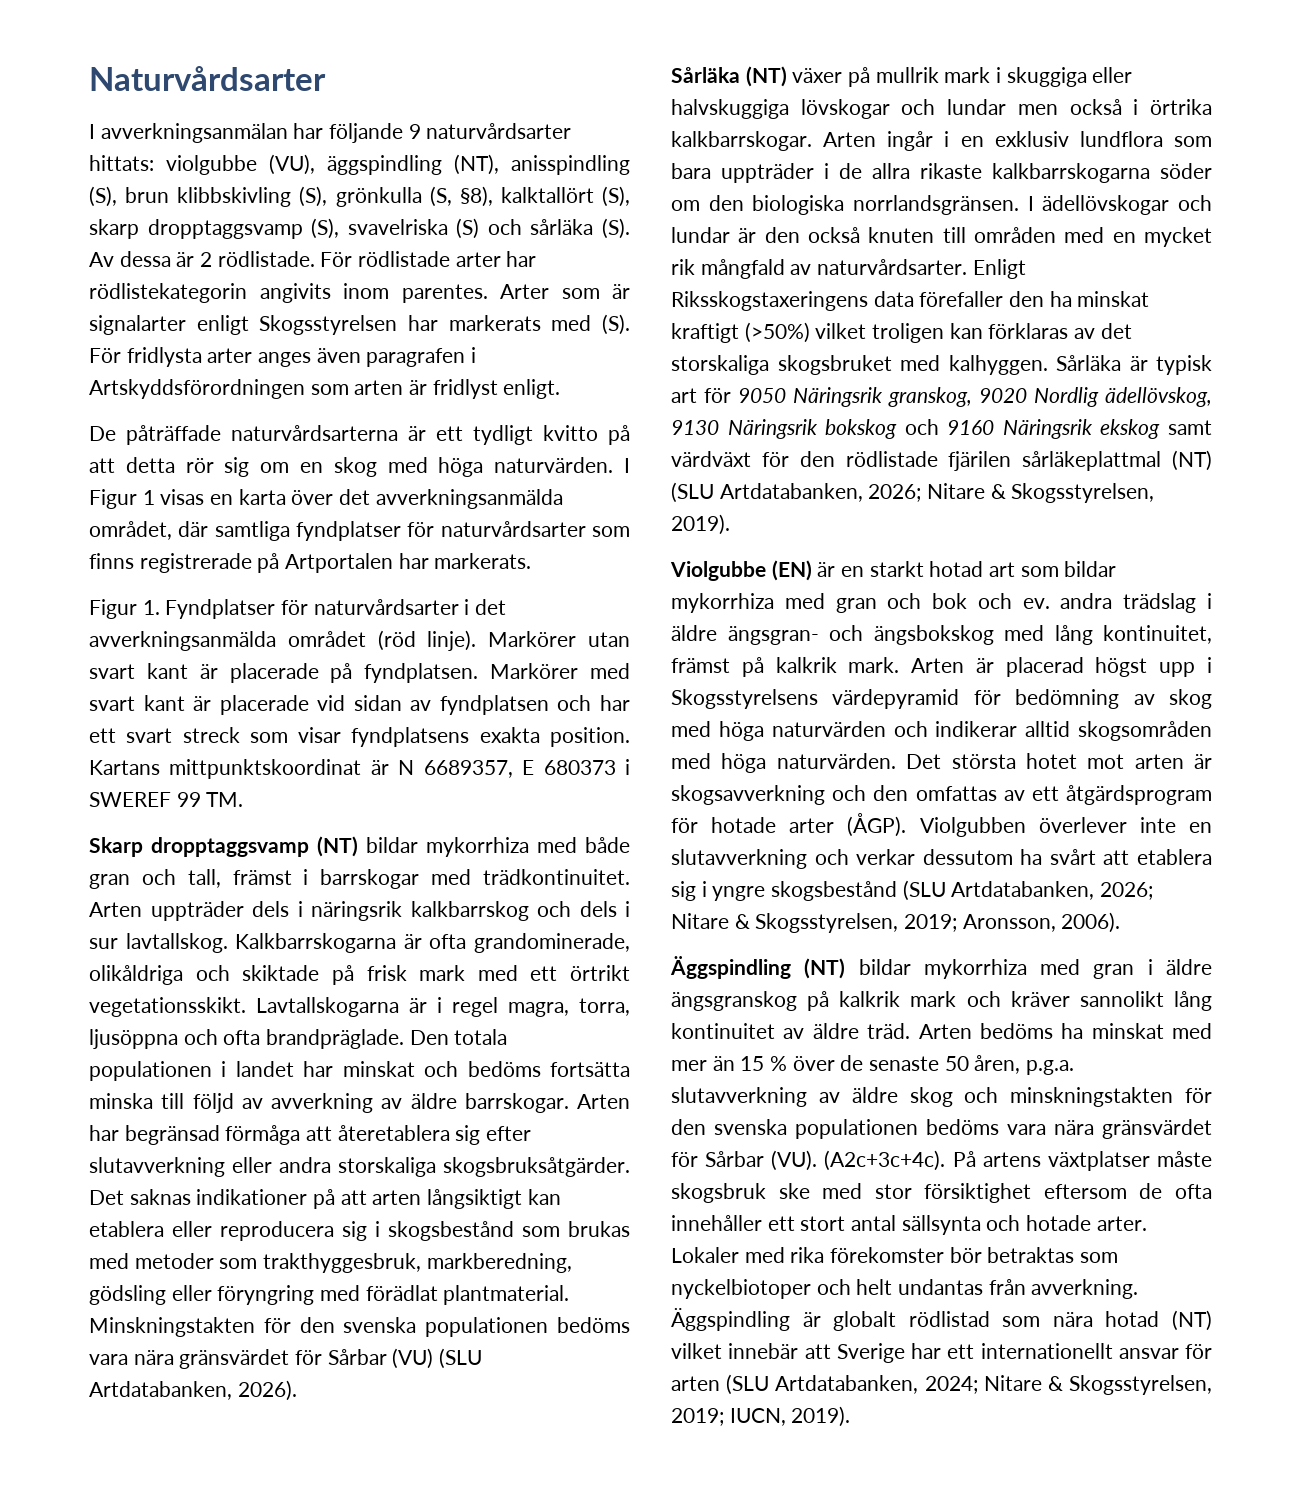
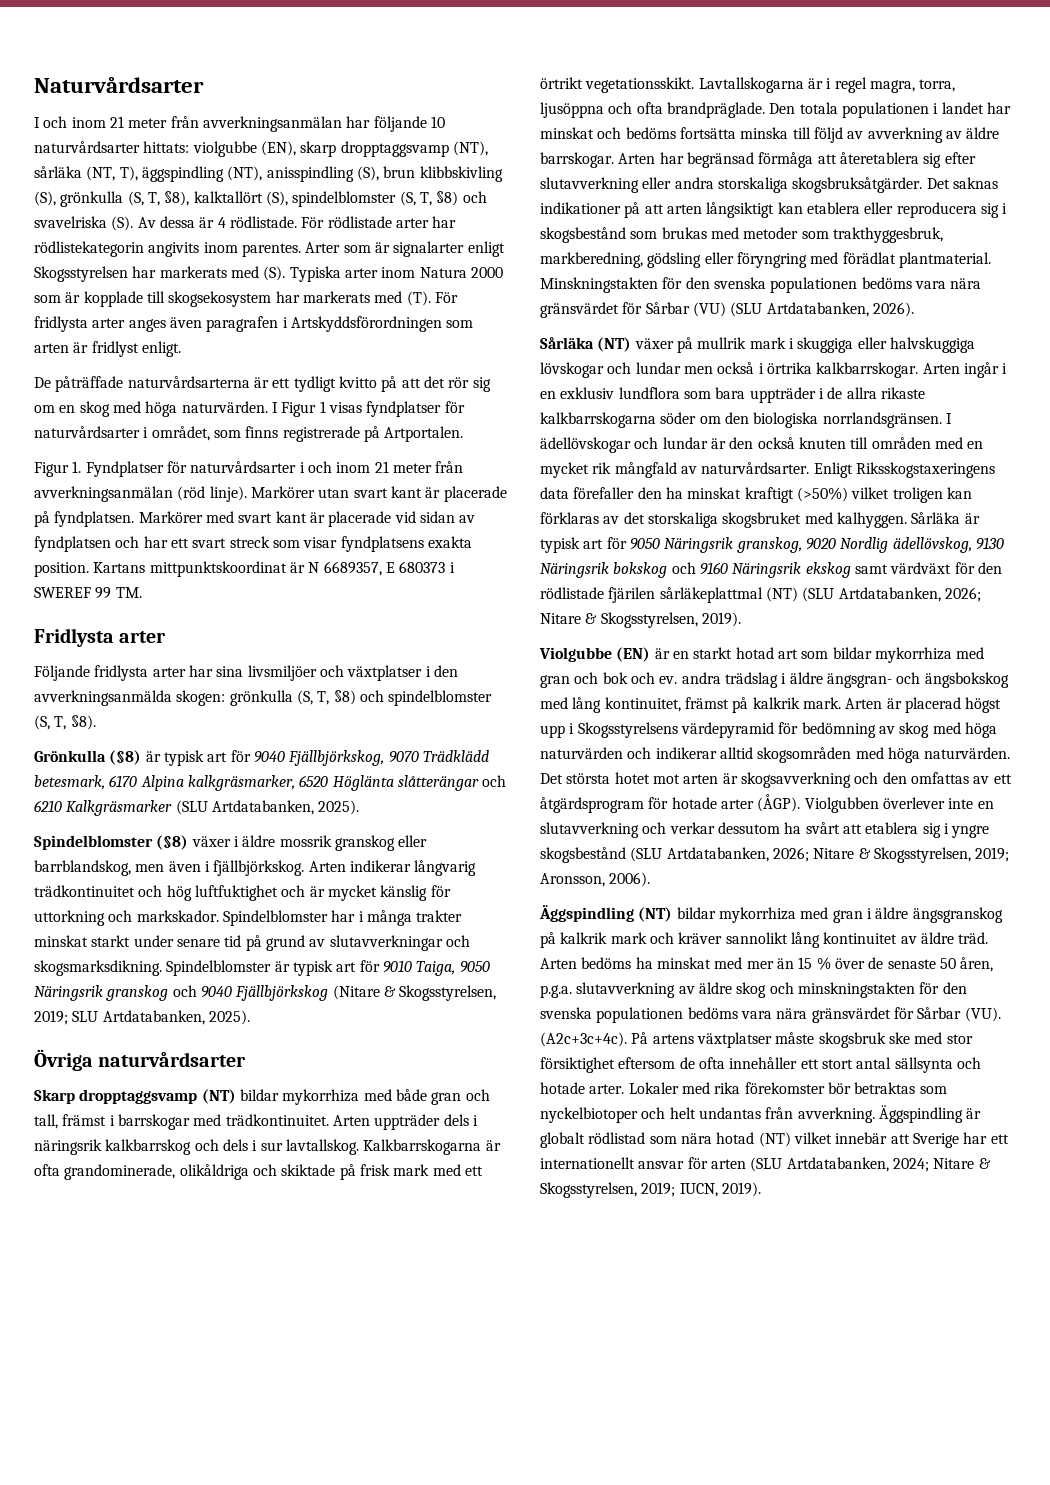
- I avverkningsanmälan har följande 9 naturvårdsarter hittats: violgubbe (VU), äggspindling (NT), anisspindling (S), brun klibbskivling (S), grönkulla (S, §8), kalktallört (S), skarp dropptaggsvamp (S), svavelriska (S) och sårläka (S). Av dessa är 2 rödlistade.
+ I och inom 21 meter från avverkningsanmälan har följande 10 naturvårdsarter hittats: violgubbe (EN), skarp dropptaggsvamp (NT), sårläka (NT, T), äggspindling (NT), anisspindling (S), brun klibbskivling (S), grönkulla (S, T, §8), kalktallört (S), spindelblomster (S, T, §8) och svavelriska (S). Av dessa är 4 rödlistade.
- Arter som är signalarter enligt Skogsstyrelsen har markerats med (S). För fridlysta arter anges även paragrafen i Artskyddsförordningen som arten är fridlyst enligt.
+ Arter som är signalarter enligt Skogsstyrelsen har markerats med (S). Typiska arter inom Natura 2000 som är kopplade till skogsekosystem har markerats med (T). För fridlysta arter anges även paragrafen i Artskyddsförordningen som arten är fridlyst enligt.
- De påträffade naturvårdsarterna är ett tydligt kvitto på att detta rör sig om en skog med höga naturvärden.
+ De påträffade naturvårdsarterna är ett tydligt kvitto på att det rör sig om en skog med höga naturvärden.
- I Figur 1 visas en karta över det avverkningsanmälda området, där samtliga fyndplatser för naturvårdsarter som finns registrerade på Artportalen har markerats.
+ I Figur 1 visas fyndplatser för naturvårdsarter i området, som finns registrerade på Artportalen.
- Figur 1. Fyndplatser för naturvårdsarter i det avverkningsanmälda området (röd linje).
+ Figur 1. Fyndplatser för naturvårdsarter i och inom 21 meter från avverkningsanmälan (röd linje).
+ Fridlysta arter
+ Följande fridlysta arter har sina livsmiljöer och växtplatser i den avverkningsanmälda skogen: grönkulla (S, T, §8) och spindelblomster (S, T, §8).
+ Grönkulla (§8) är typisk art för 9040 Fjällbjörkskog, 9070 Trädklädd betesmark, 6170 Alpina kalkgräsmarker, 6520 Höglänta slåtterängar och 6210 Kalkgräsmarker (SLU Artdatabanken, 2025).
+ Spindelblomster (§8) växer i äldre mossrik granskog eller barrblandskog, men även i fjällbjörkskog. Arten indikerar långvarig trädkontinuitet och hög luftfuktighet och är mycket känslig för uttorkning och markskador. Spindelblomster har i många trakter minskat starkt under senare tid på grund av slutavverkningar och skogsmarksdikning. Spindelblomster är typisk art för 9010 Taiga, 9050 Näringsrik granskog och 9040 Fjällbjörkskog (Nitare & Skogsstyrelsen, 2019; SLU Artdatabanken, 2025).
+ Övriga naturvårdsarter

